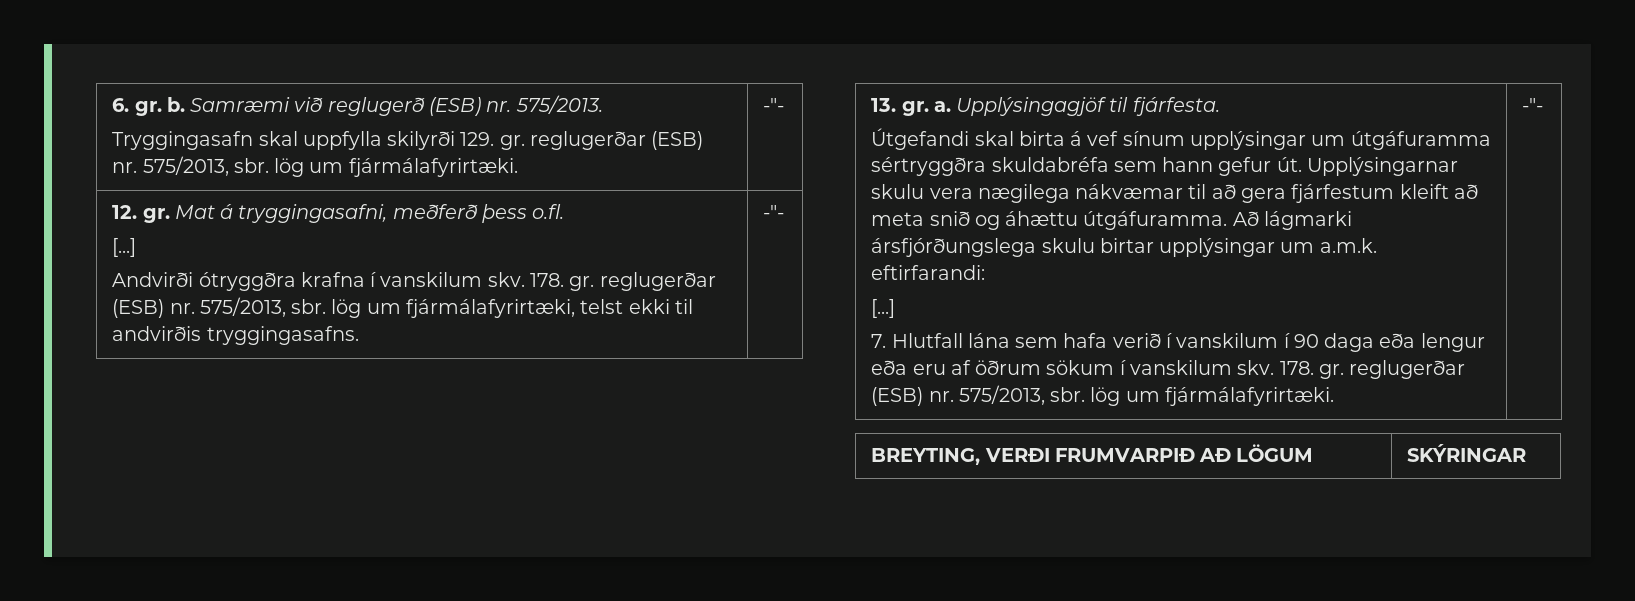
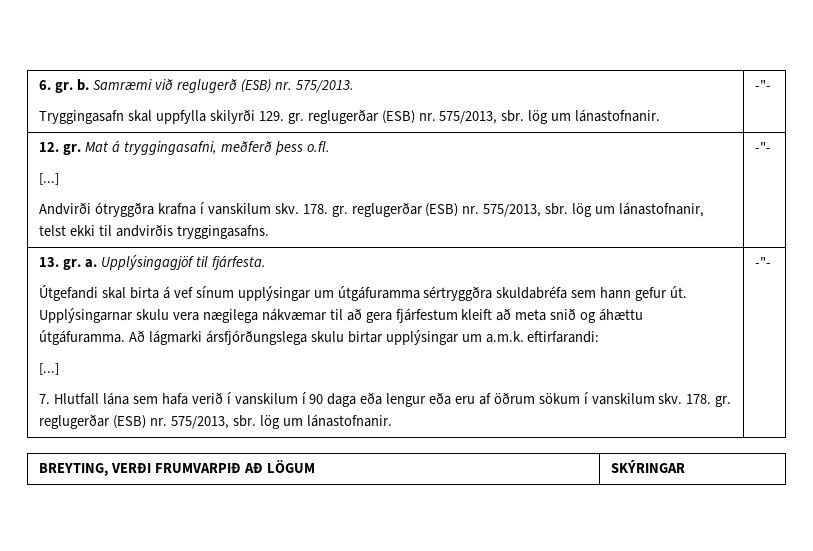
  6. gr. b. Samræmi við reglugerð (ESB) nr. 575/2013.
- Tryggingasafn skal uppfylla skilyrði 129. gr. reglugerðar (ESB) nr. 575/2013, sbr. lög um fjármálafyrirtæki. | -"-
+ Tryggingasafn skal uppfylla skilyrði 129. gr. reglugerðar (ESB) nr. 575/2013, sbr. lög um lánastofnanir. | -"-
  12. gr. Mat á tryggingasafni, meðferð þess o.fl.
  [...]
- Andvirði ótryggðra krafna í vanskilum skv. 178. gr. reglugerðar (ESB) nr. 575/2013, sbr. lög um fjármálafyrirtæki, telst ekki til andvirðis tryggingasafns. | -"-
+ Andvirði ótryggðra krafna í vanskilum skv. 178. gr. reglugerðar (ESB) nr. 575/2013, sbr. lög um lánastofnanir, telst ekki til andvirðis tryggingasafns. | -"-
- 178. gr. reglugerðar (ESB) nr. 575/2013, sbr. lög um fjármálafyrirtæki.
+ 178. gr. reglugerðar (ESB) nr. 575/2013, sbr. lög um lánastofnanir.

